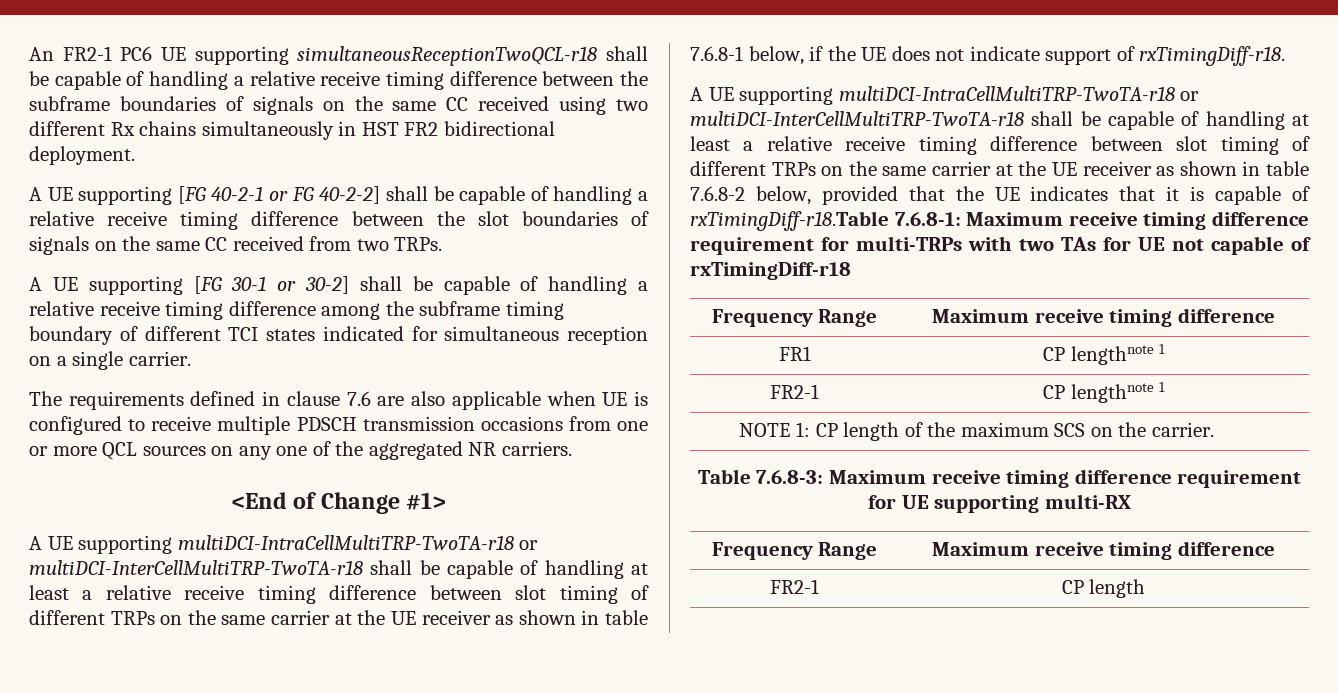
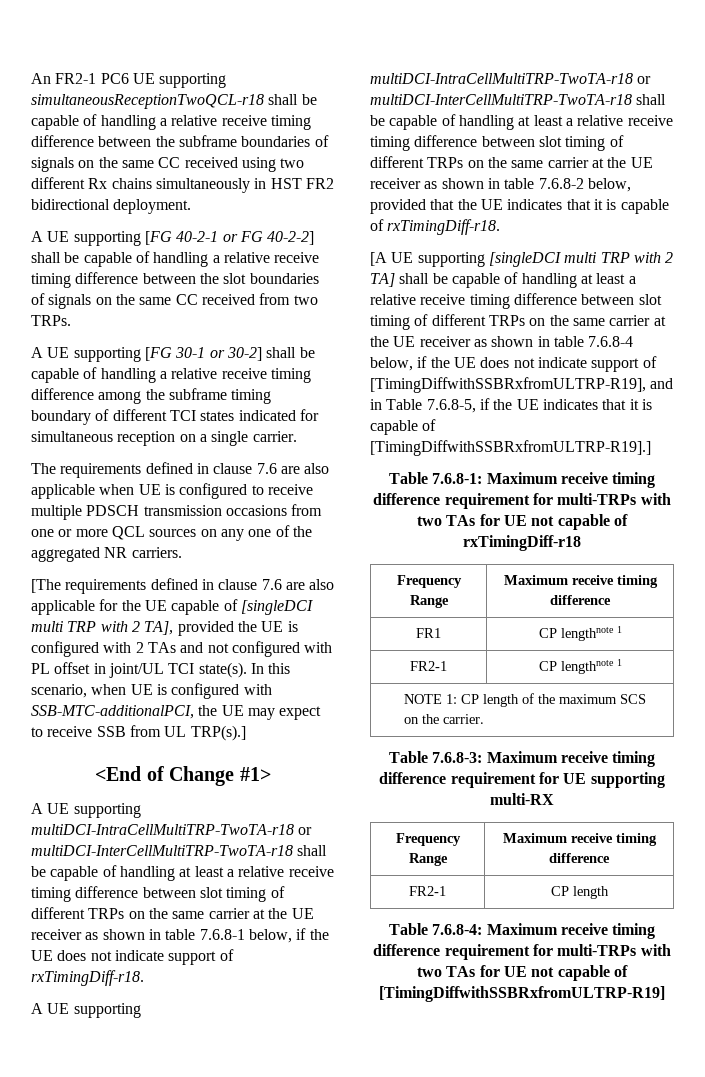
+ [The requirements defined in clause 7.6 are also applicable for the UE capable of [singleDCI multi TRP with 2 TA], provided the UE is configured with 2 TAs and not configured with PL offset in joint/UL TCI state(s). In this scenario, when UE is configured with SSB-MTC-additionalPCI, the UE may expect to receive SSB from UL TRP(s).]
- A UE supporting multiDCI-IntraCellMultiTRP-TwoTA-r18 or multiDCI-InterCellMultiTRP-TwoTA-r18 shall be capable of handling at least a relative receive timing difference between slot timing of different TRPs on the same carrier at the UE receiver as shown in table 7.6.8-2 below, provided that the UE indicates that it is capable of rxTimingDiff-r18.Table 7.6.8-1:
+ A UE supporting multiDCI-IntraCellMultiTRP-TwoTA-r18 or multiDCI-InterCellMultiTRP-TwoTA-r18 shall be capable of handling at least a relative receive timing difference between slot timing of different TRPs on the same carrier at the UE receiver as shown in table 7.6.8-2 below, provided that the UE indicates that it is capable of rxTimingDiff-r18.
+ [A UE supporting [singleDCI multi TRP with 2 TA] shall be capable of handling at least a relative receive timing difference between slot timing of different TRPs on the same carrier at the UE receiver as shown in table 7.6.8-4 below, if the UE does not indicate support of [TimingDiffwithSSBRxfromULTRP-R19], and in Table 7.6.8-5, if the UE indicates that it is capable of [TimingDiffwithSSBRxfromULTRP-R19].]
+ Table 7.6.8-1:
+ Table 7.6.8-4: Maximum receive timing difference requirement for multi-TRPs with two TAs for UE not capable of [TimingDiffwithSSBRxfromULTRP-R19]

